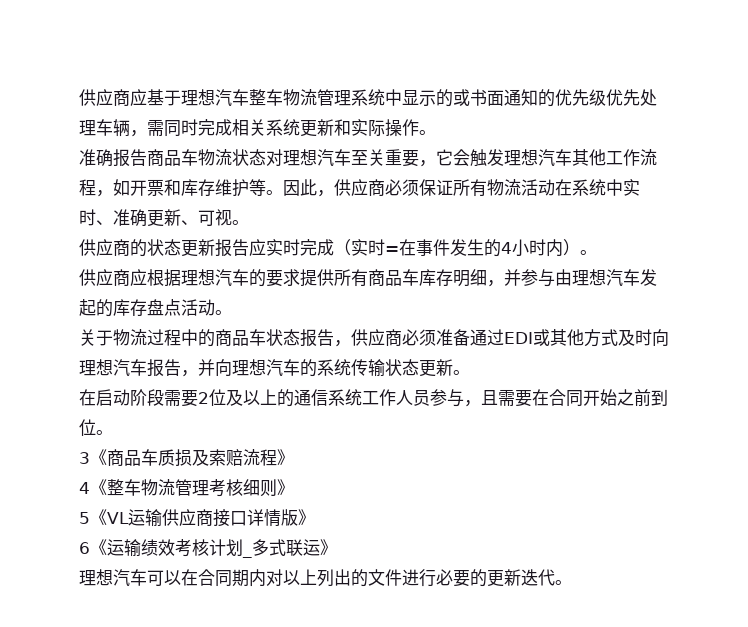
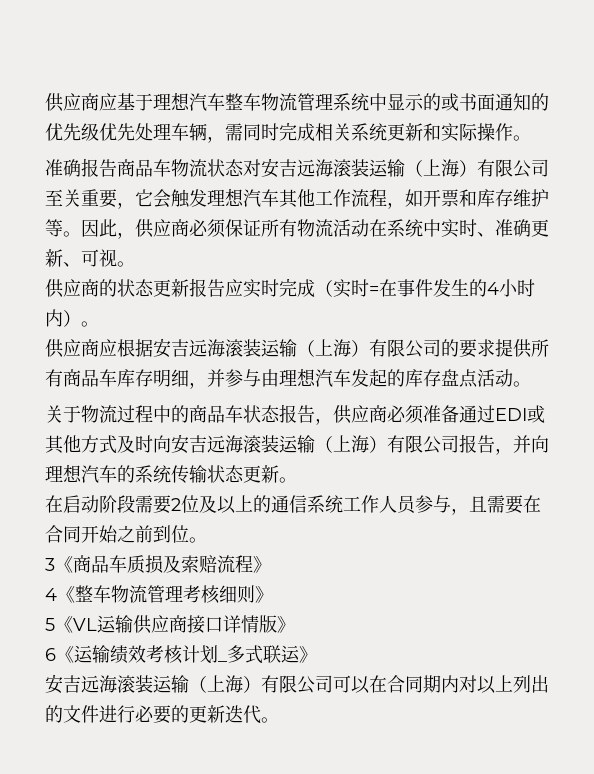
- 准确报告商品车物流状态对理想汽车至关重要，它会触发理想汽车其他工作流程，如开票和库存维护等。
+ 准确报告商品车物流状态对安吉远海滚装运输（上海）有限公司至关重要，它会触发理想汽车其他工作流程，如开票和库存维护等。
- 供应商应根据理想汽车的要求提供所有商品车库存明细，并参与由理想汽车发起的库存盘点活动。
+ 供应商应根据安吉远海滚装运输（上海）有限公司的要求提供所有商品车库存明细，并参与由理想汽车发起的库存盘点活动。
- 关于物流过程中的商品车状态报告，供应商必须准备通过EDI或其他方式及时向理想汽车报告，并向理想汽车的系统传输状态更新。
+ 关于物流过程中的商品车状态报告，供应商必须准备通过EDI或其他方式及时向安吉远海滚装运输（上海）有限公司报告，并向理想汽车的系统传输状态更新。
- 理想汽车可以在合同期内对以上列出的文件进行必要的更新迭代。
+ 安吉远海滚装运输（上海）有限公司可以在合同期内对以上列出的文件进行必要的更新迭代。

